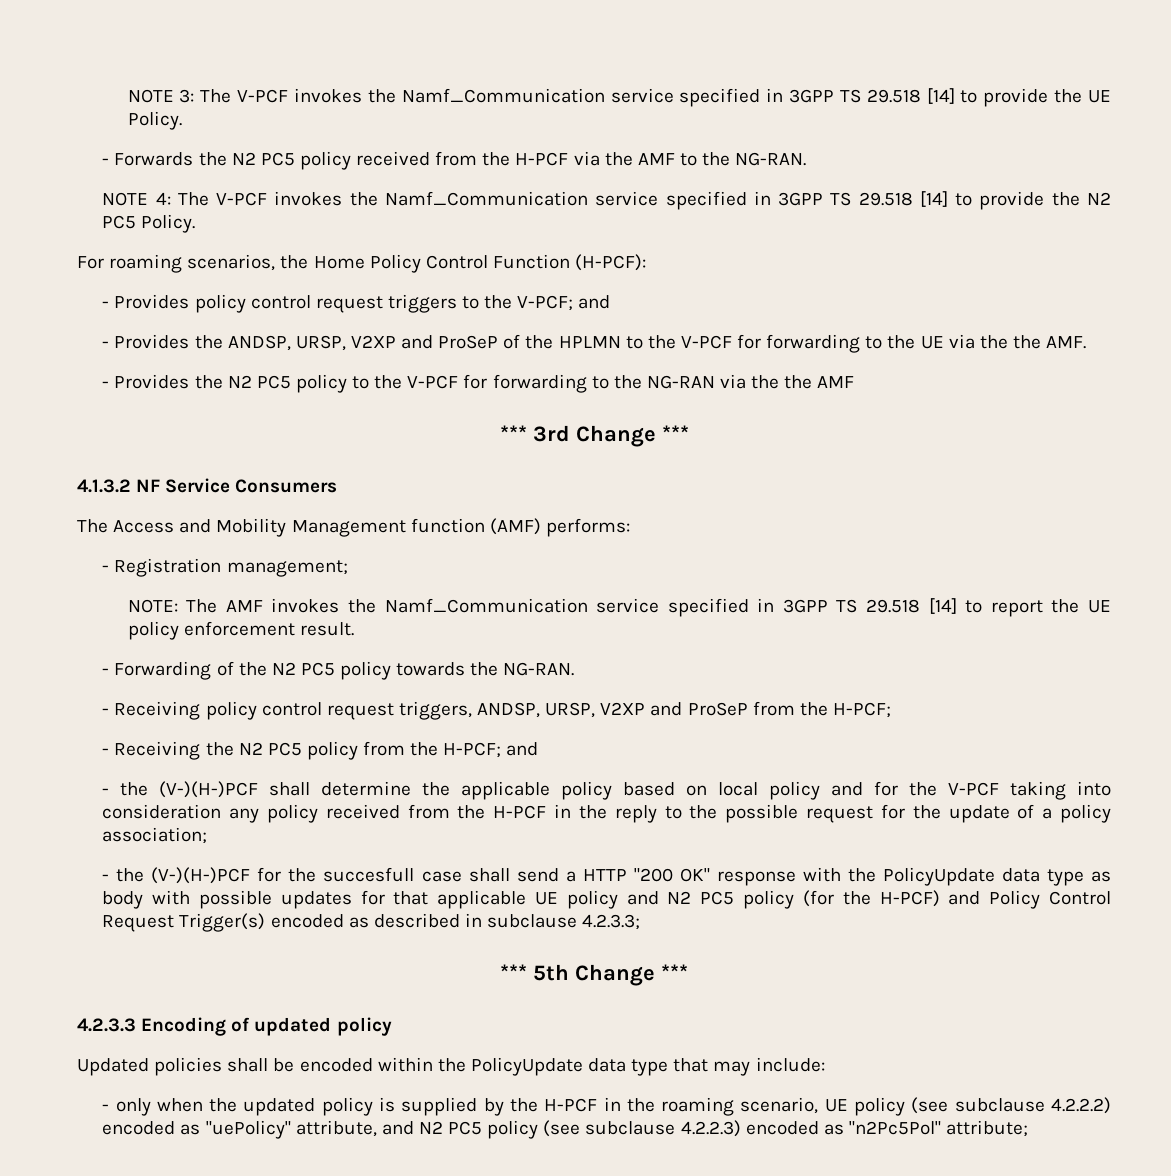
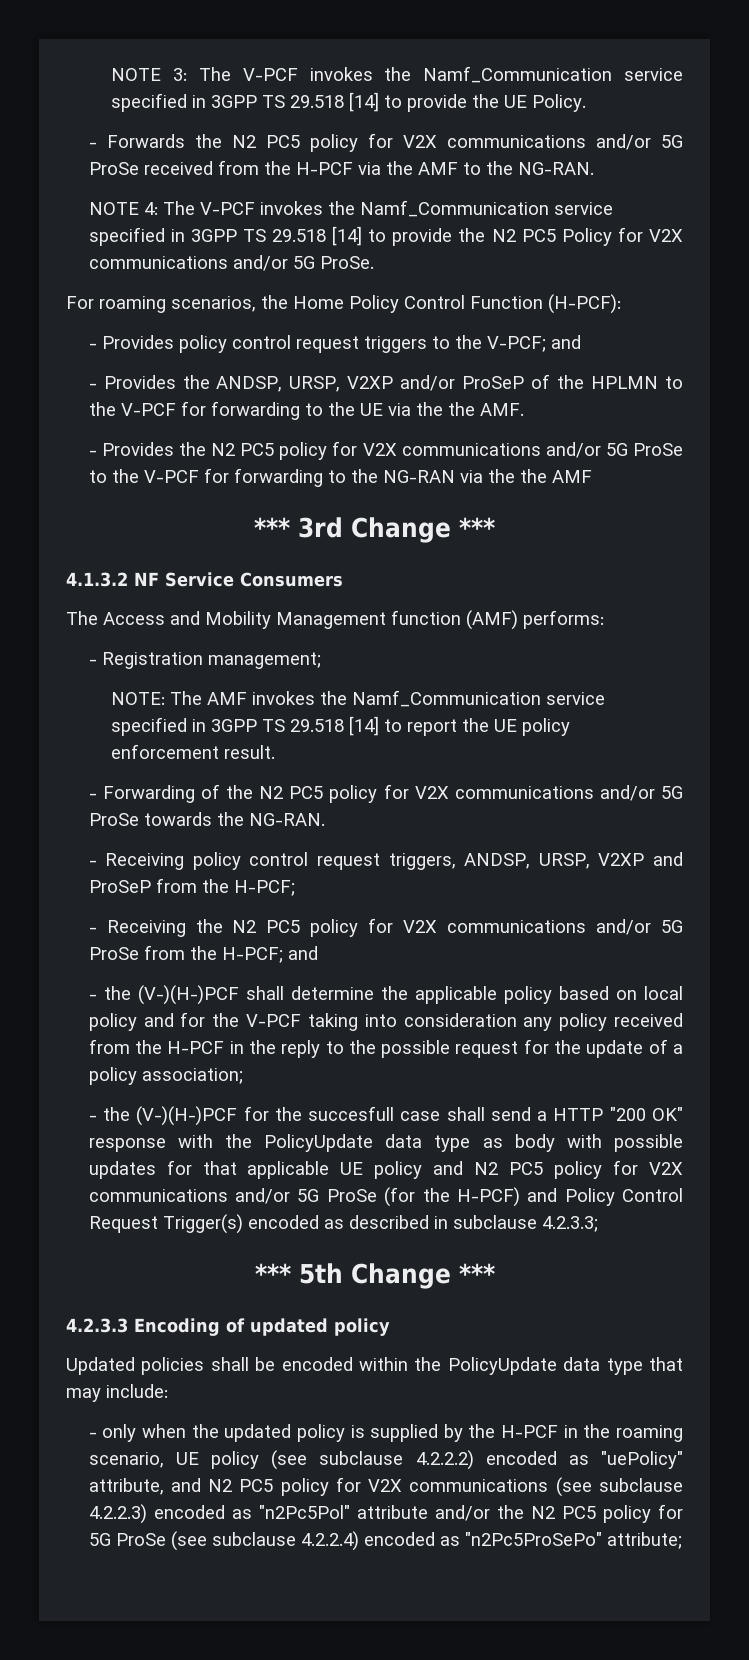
- - Forwards the N2 PC5 policy received from the H-PCF via the AMF to the NG-RAN.
+ - Forwards the N2 PC5 policy for V2X communications and/or 5G ProSe received from the H-PCF via the AMF to the NG-RAN.
- NOTE 4: The V-PCF invokes the Namf_Communication service specified in 3GPP TS 29.518 [14] to provide the N2 PC5 Policy.
+ NOTE 4: The V-PCF invokes the Namf_Communication service specified in 3GPP TS 29.518 [14] to provide the N2 PC5 Policy for V2X communications and/or 5G ProSe.
- - Provides the ANDSP, URSP, V2XP and ProSeP of the HPLMN to the V-PCF for forwarding to the UE via the the AMF.
+ - Provides the ANDSP, URSP, V2XP and/or ProSeP of the HPLMN to the V-PCF for forwarding to the UE via the the AMF.
- - Provides the N2 PC5 policy to the V-PCF for forwarding to the NG-RAN via the the AMF
+ - Provides the N2 PC5 policy for V2X communications and/or 5G ProSe to the V-PCF for forwarding to the NG-RAN via the the AMF
- - Forwarding of the N2 PC5 policy towards the NG-RAN.
+ - Forwarding of the N2 PC5 policy for V2X communications and/or 5G ProSe towards the NG-RAN.
- - Receiving the N2 PC5 policy from the H-PCF; and
+ - Receiving the N2 PC5 policy for V2X communications and/or 5G ProSe from the H-PCF; and
- - the (V-)(H-)PCF for the succesfull case shall send a HTTP "200 OK" response with the PolicyUpdate data type as body with possible updates for that applicable UE policy and N2 PC5 policy (for the H-PCF) and Policy Control Request Trigger(s) encoded as described in subclause 4.2.3.3;
+ - the (V-)(H-)PCF for the succesfull case shall send a HTTP "200 OK" response with the PolicyUpdate data type as body with possible updates for that applicable UE policy and N2 PC5 policy for V2X communications and/or 5G ProSe (for the H-PCF) and Policy Control Request Trigger(s) encoded as described in subclause 4.2.3.3;
- - only when the updated policy is supplied by the H-PCF in the roaming scenario, UE policy (see subclause 4.2.2.2) encoded as "uePolicy" attribute, and N2 PC5 policy (see subclause 4.2.2.3) encoded as "n2Pc5Pol" attribute;
+ - only when the updated policy is supplied by the H-PCF in the roaming scenario, UE policy (see subclause 4.2.2.2) encoded as "uePolicy" attribute, and N2 PC5 policy for V2X communications (see subclause 4.2.2.3) encoded as "n2Pc5Pol" attribute and/or the N2 PC5 policy for 5G ProSe (see subclause 4.2.2.4) encoded as "n2Pc5ProSePo" attribute;

